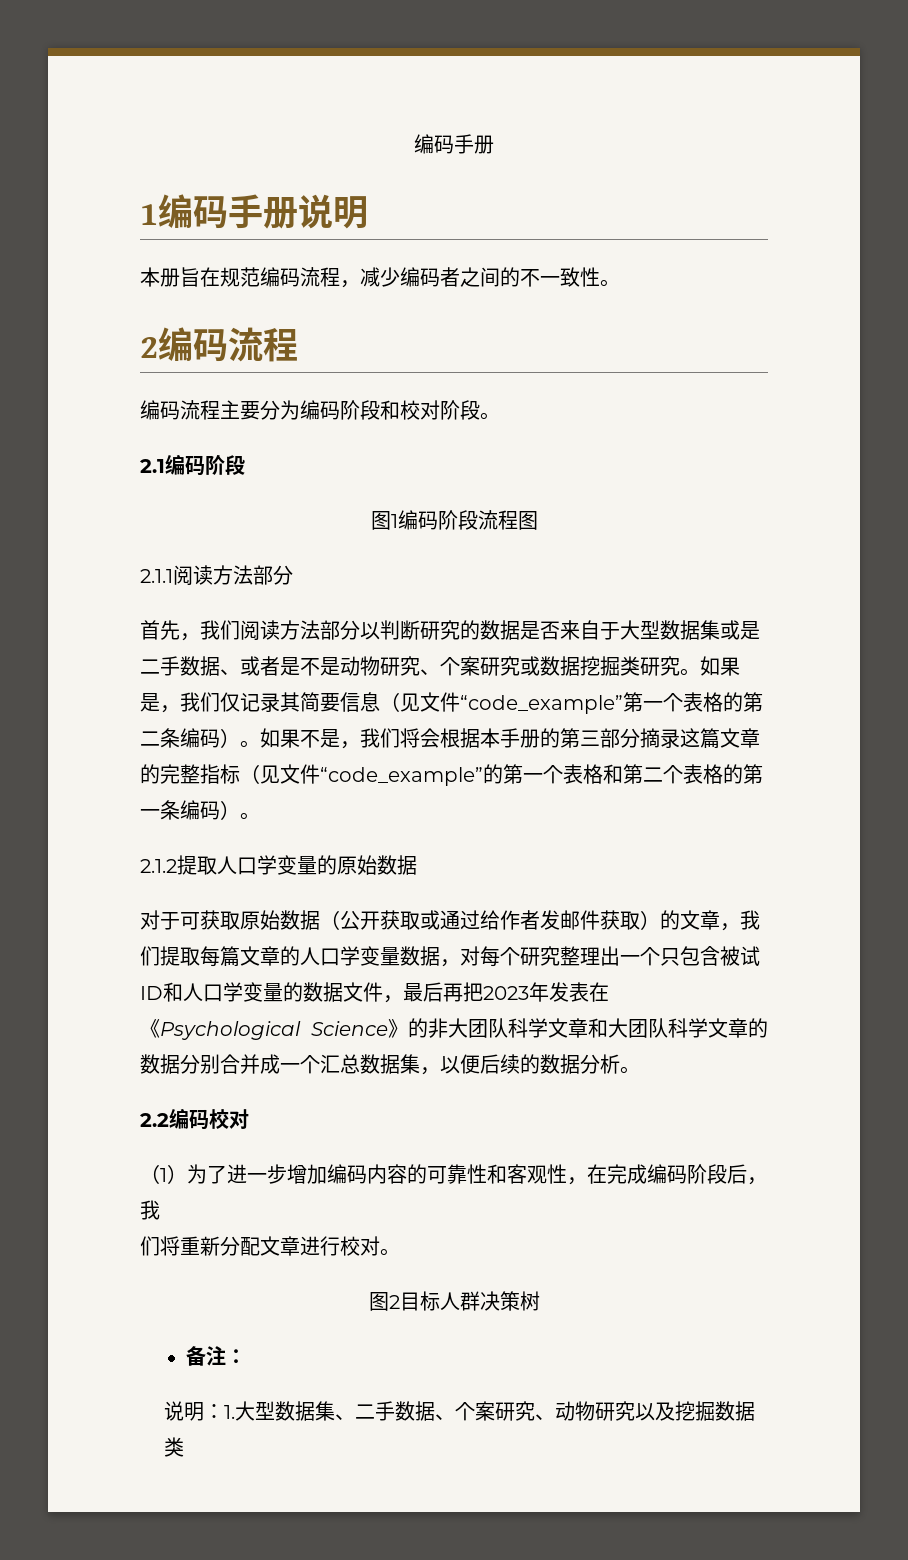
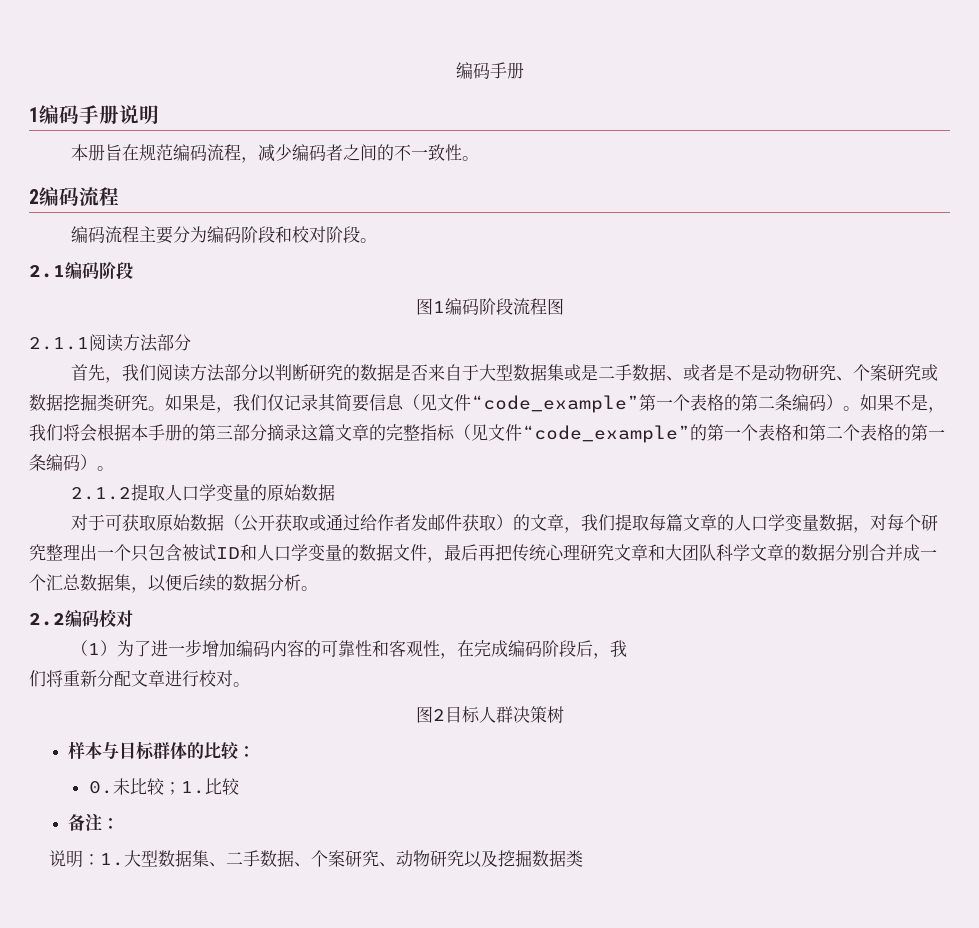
- 对于可获取原始数据（公开获取或通过给作者发邮件获取）的文章，我们提取每篇文章的人口学变量数据，对每个研究整理出一个只包含被试ID和人口学变量的数据文件，最后再把2023年发表在《Psychological Science》的非大团队科学文章和大团队科学文章的数据分别合并成一个汇总数据集，以便后续的数据分析。
+ 对于可获取原始数据（公开获取或通过给作者发邮件获取）的文章，我们提取每篇文章的人口学变量数据，对每个研究整理出一个只包含被试ID和人口学变量的数据文件，最后再把传统心理研究文章和大团队科学文章的数据分别合并成一个汇总数据集，以便后续的数据分析。
+ 样本与目标群体的比较：
+ 0.未比较；1.比较

